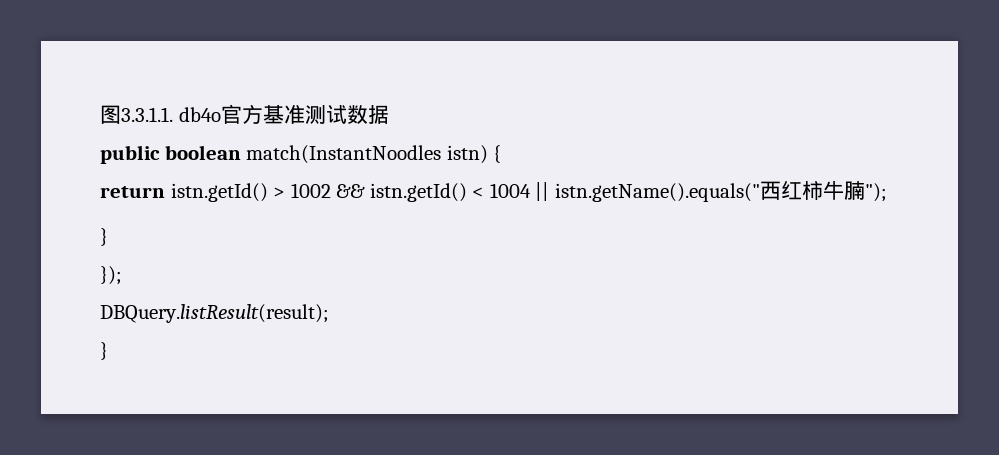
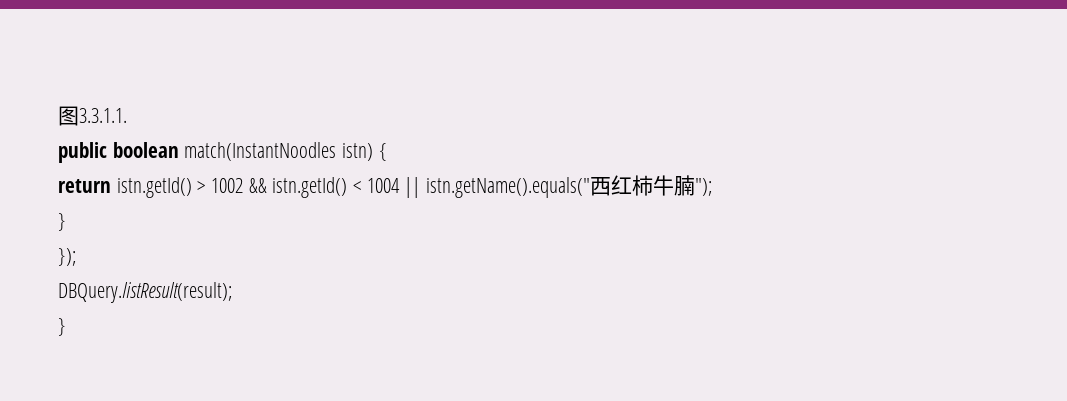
- 图3.3.1.1. db4o官方基准测试数据
+ 图3.3.1.1.

